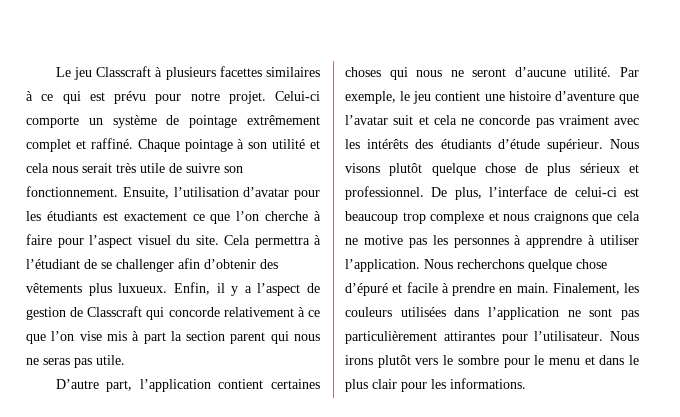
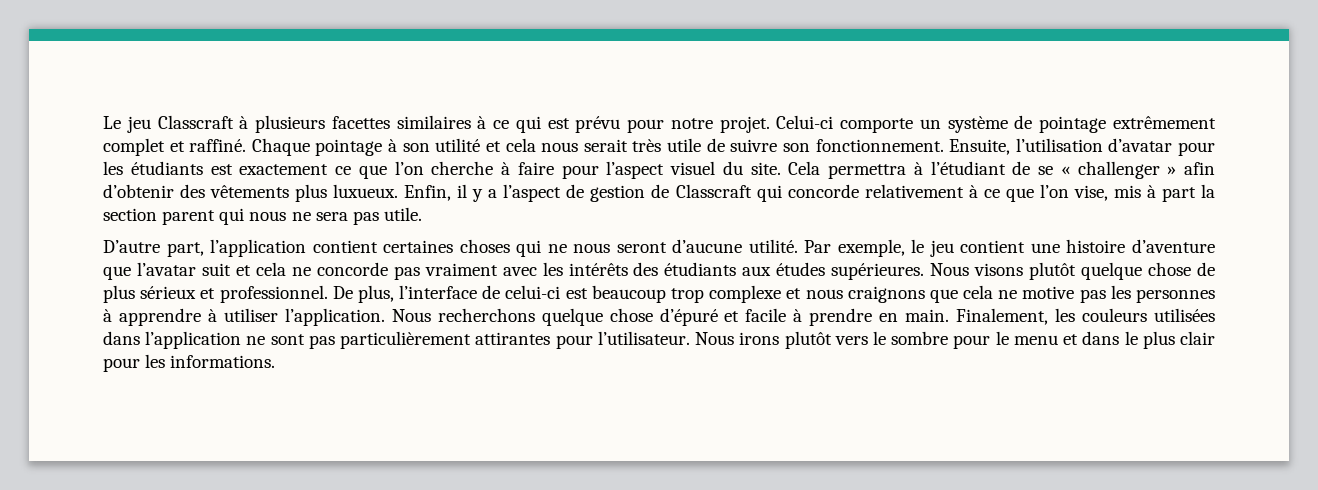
- Cela permettra à l’étudiant de se challenger afin d’obtenir des vêtements plus luxueux.
+ Cela permettra à l’étudiant de se « challenger » afin d’obtenir des vêtements plus luxueux.
- Enfin, il y a l’aspect de gestion de Classcraft qui concorde relativement à ce que l’on vise mis à part la section parent qui nous ne seras pas utile.
+ Enfin, il y a l’aspect de gestion de Classcraft qui concorde relativement à ce que l’on vise, mis à part la section parent qui nous ne sera pas utile.
- D’autre part, l’application contient certaines choses qui nous ne seront d’aucune utilité.
+ D’autre part, l’application contient certaines choses qui ne nous seront d’aucune utilité.
- Par exemple, le jeu contient une histoire d’aventure que l’avatar suit et cela ne concorde pas vraiment avec les intérêts des étudiants d’étude supérieur.
+ Par exemple, le jeu contient une histoire d’aventure que l’avatar suit et cela ne concorde pas vraiment avec les intérêts des étudiants aux études supérieures.

